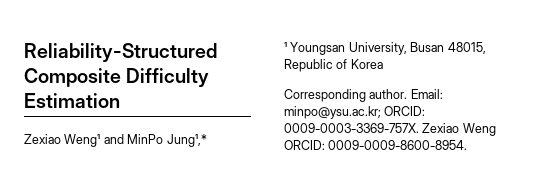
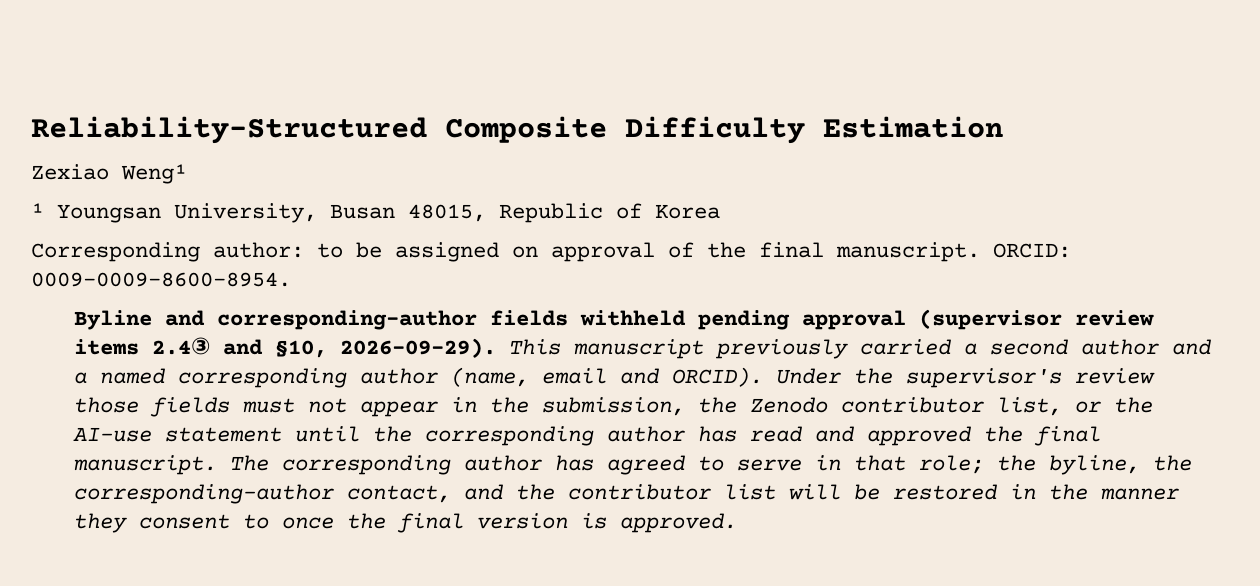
- Zexiao Weng¹ and MinPo Jung¹,*
+ Zexiao Weng¹
- Corresponding author. Email: minpo@ysu.ac.kr; ORCID: 0009-0003-3369-757X. Zexiao Weng ORCID: 0009-0009-8600-8954.
+ Corresponding author: to be assigned on approval of the final manuscript. ORCID: 0009-0009-8600-8954.
+ Byline and corresponding-author fields withheld pending approval (supervisor review items 2.4③ and §10, 2026-09-29). This manuscript previously carried a second author and a named corresponding author (name, email and ORCID). Under the supervisor's review those fields must not appear in the submission, the Zenodo contributor list, or the AI-use statement until the corresponding author has read and approved the final manuscript. The corresponding author has agreed to serve in that role; the byline, the corresponding-author contact, and the contributor list will be restored in the manner they consent to once the final version is approved.

